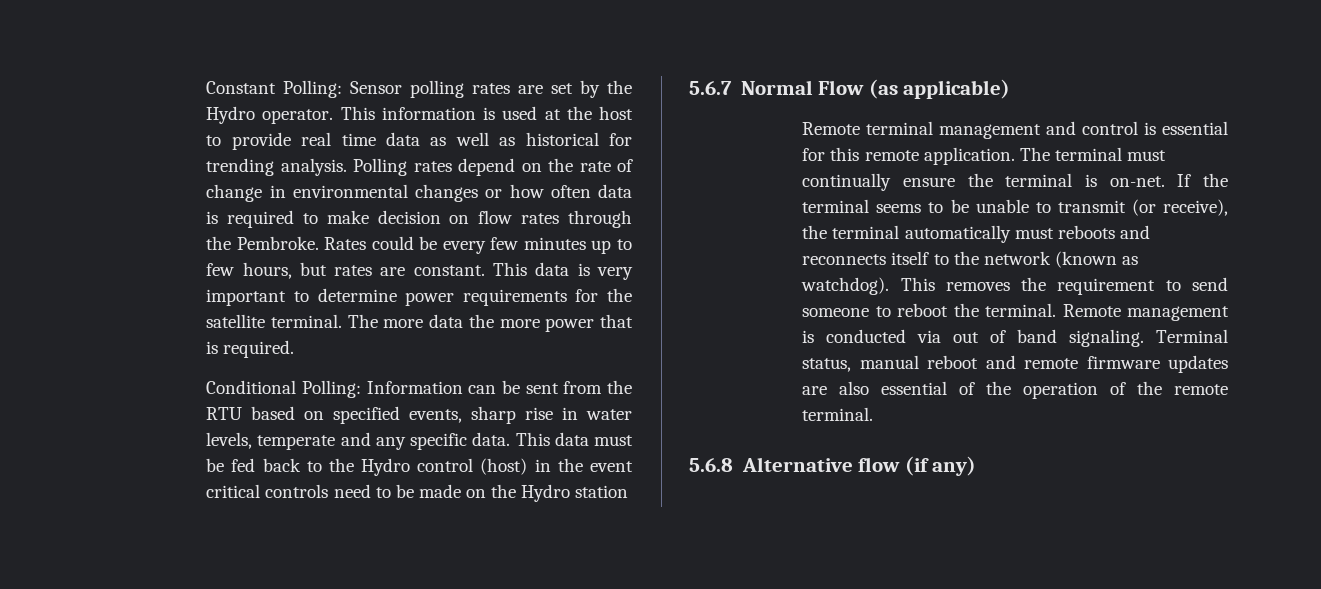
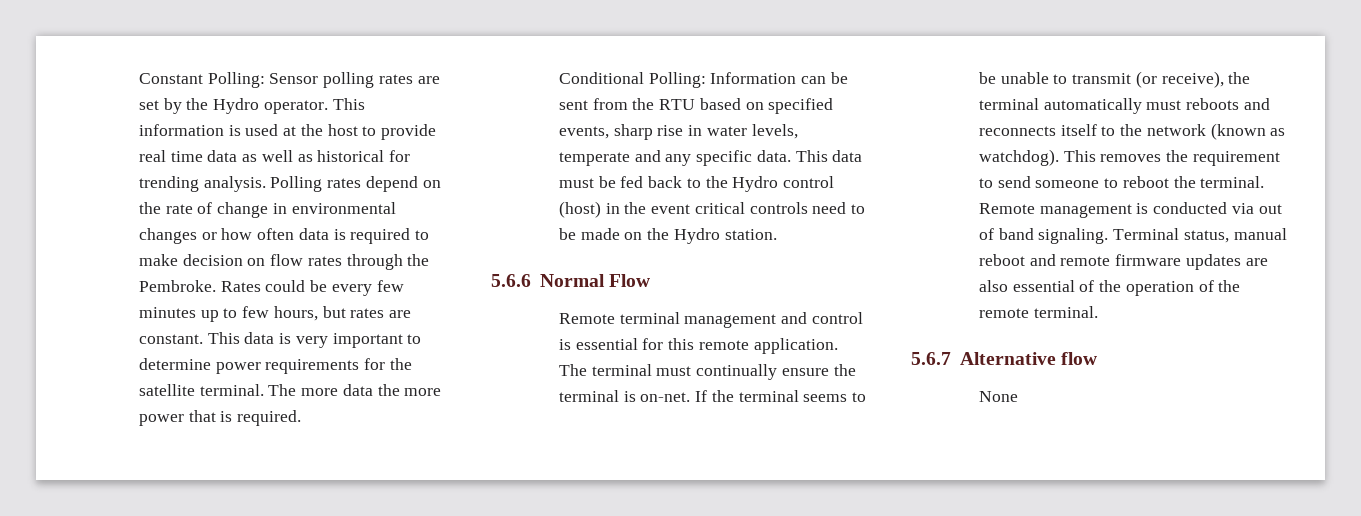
- This data must be fed back to the Hydro control (host) in the event critical controls need to be made on the Hydro station
- 5.6.7 Normal Flow (as applicable)
+ This data must be fed back to the Hydro control (host) in the event critical controls need to be made on the Hydro station.
+ 5.6.6 Normal Flow
- 5.6.8 Alternative flow (if any)
+ 5.6.7 Alternative flow
+ None

